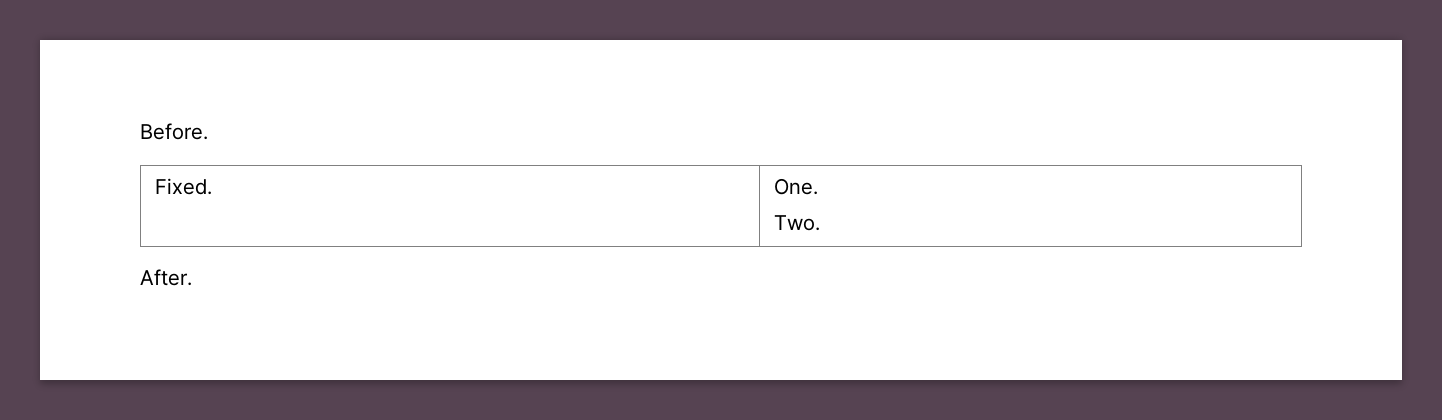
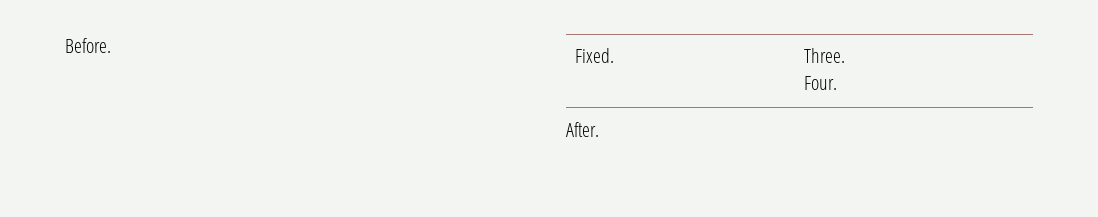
- Fixed. | One.
- Two.
+ Fixed. | Three.
+ Four.

